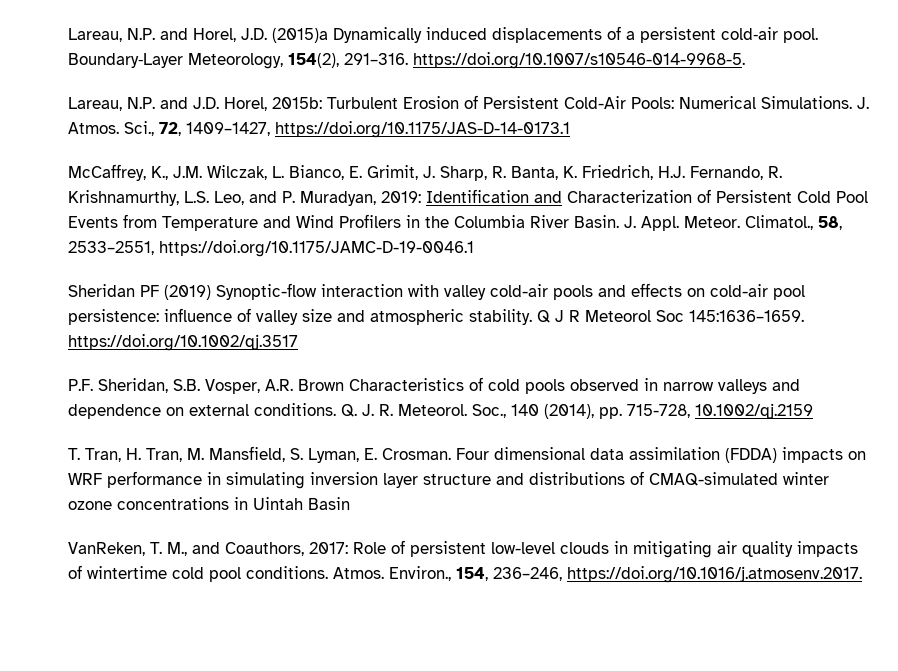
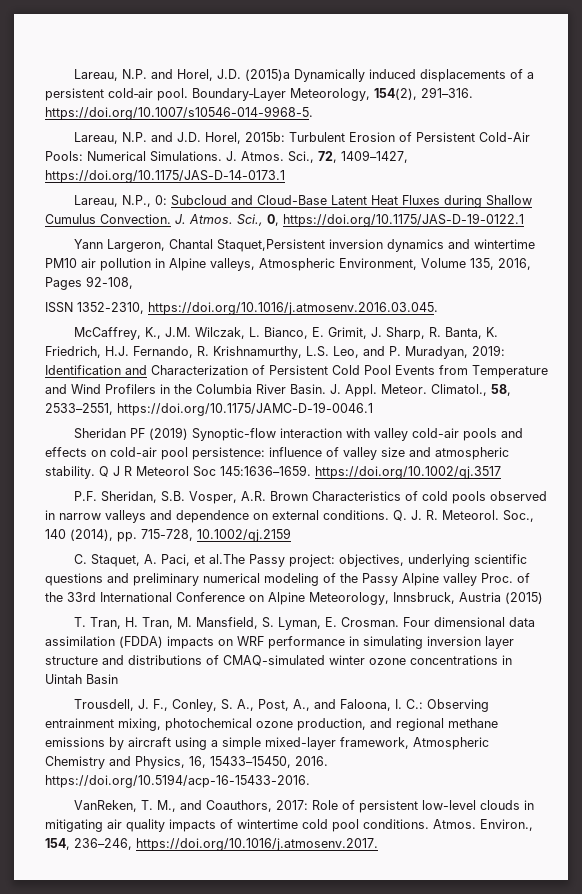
+ Lareau, N.P., 0: Subcloud and Cloud-Base Latent Heat Fluxes during Shallow Cumulus Convection. J. Atmos. Sci., 0, https://doi.org/10.1175/JAS-D-19-0122.1
+ Yann Largeron, Chantal Staquet,Persistent inversion dynamics and wintertime PM10 air pollution in Alpine valleys, Atmospheric Environment, Volume 135, 2016, Pages 92-108,
+ ISSN 1352-2310, https://doi.org/10.1016/j.atmosenv.2016.03.045.
+ C. Staquet, A. Paci, et al.The Passy project: objectives, underlying scientific questions and preliminary numerical modeling of the Passy Alpine valley Proc. of the 33rd International Conference on Alpine Meteorology, Innsbruck, Austria (2015)
+ Trousdell, J. F., Conley, S. A., Post, A., and Faloona, I. C.: Observing entrainment mixing, photochemical ozone production, and regional methane emissions by aircraft using a simple mixed-layer framework, Atmospheric Chemistry and Physics, 16, 15433–15450, 2016. https://doi.org/10.5194/acp-16-15433-2016.

